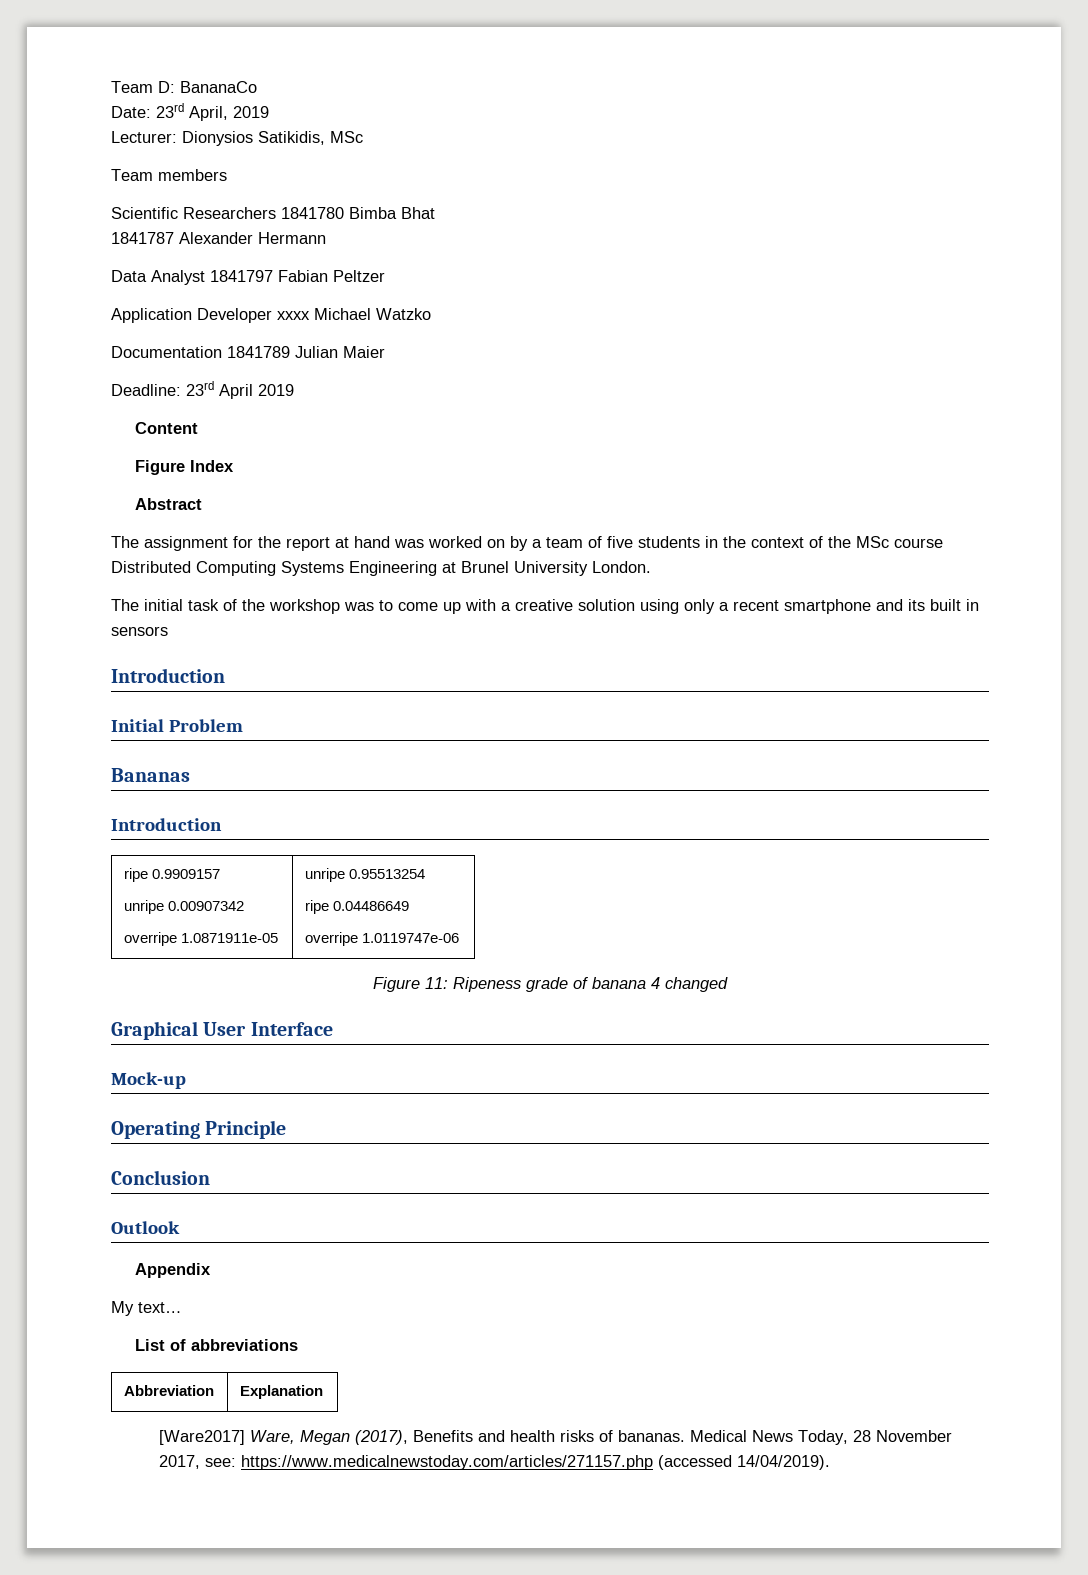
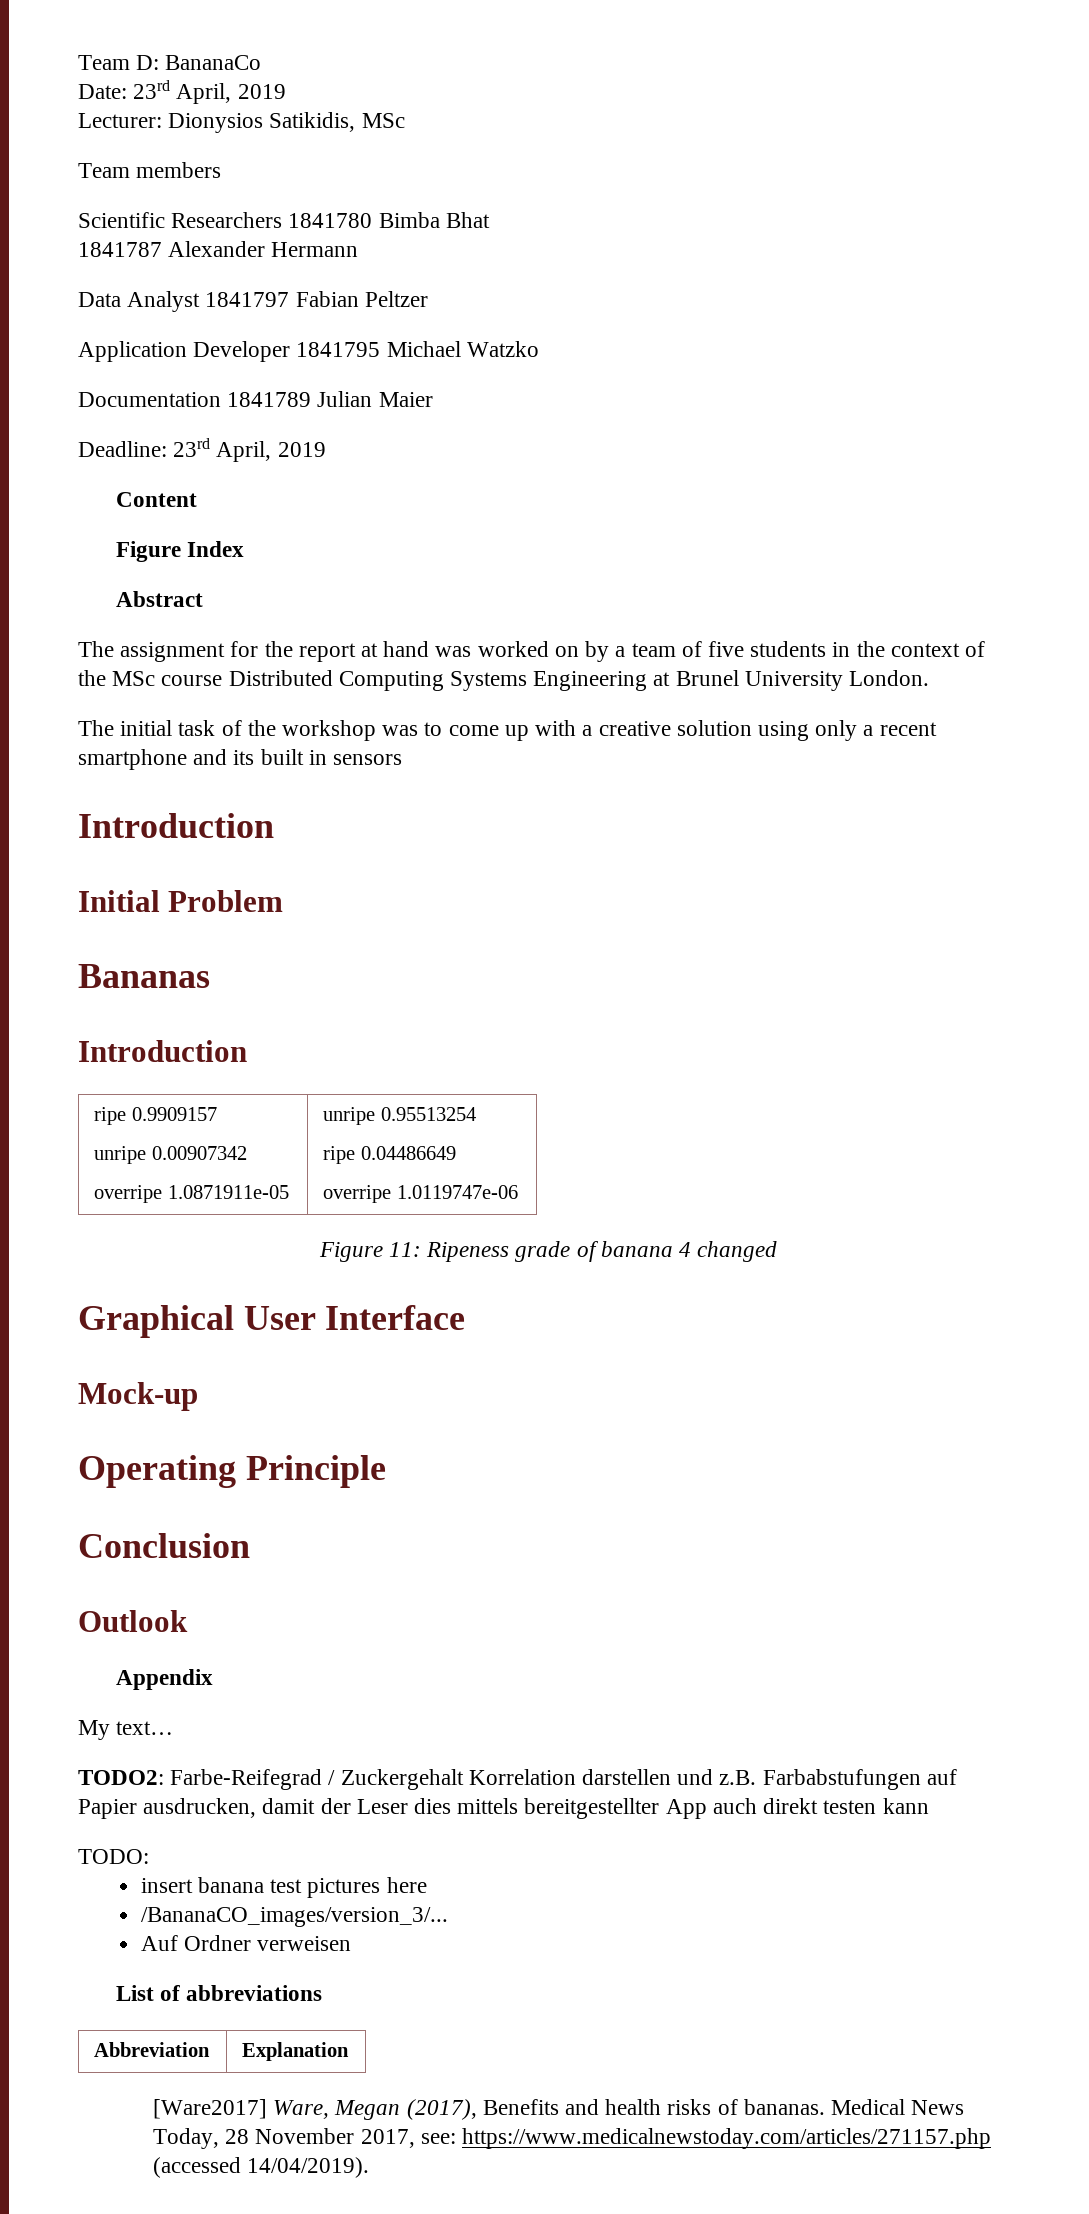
- Application Developer xxxx Michael Watzko
+ Application Developer 1841795 Michael Watzko
- Deadline: 23rd April 2019
+ Deadline: 23rd April, 2019
+ TODO2: Farbe-Reifegrad / Zuckergehalt Korrelation darstellen und z.B. Farbabstufungen auf Papier ausdrucken, damit der Leser dies mittels bereitgestellter App auch direkt testen kann
+ TODO:
+ insert banana test pictures here
+ /BananaCO_images/version_3/...
+ Auf Ordner verweisen

